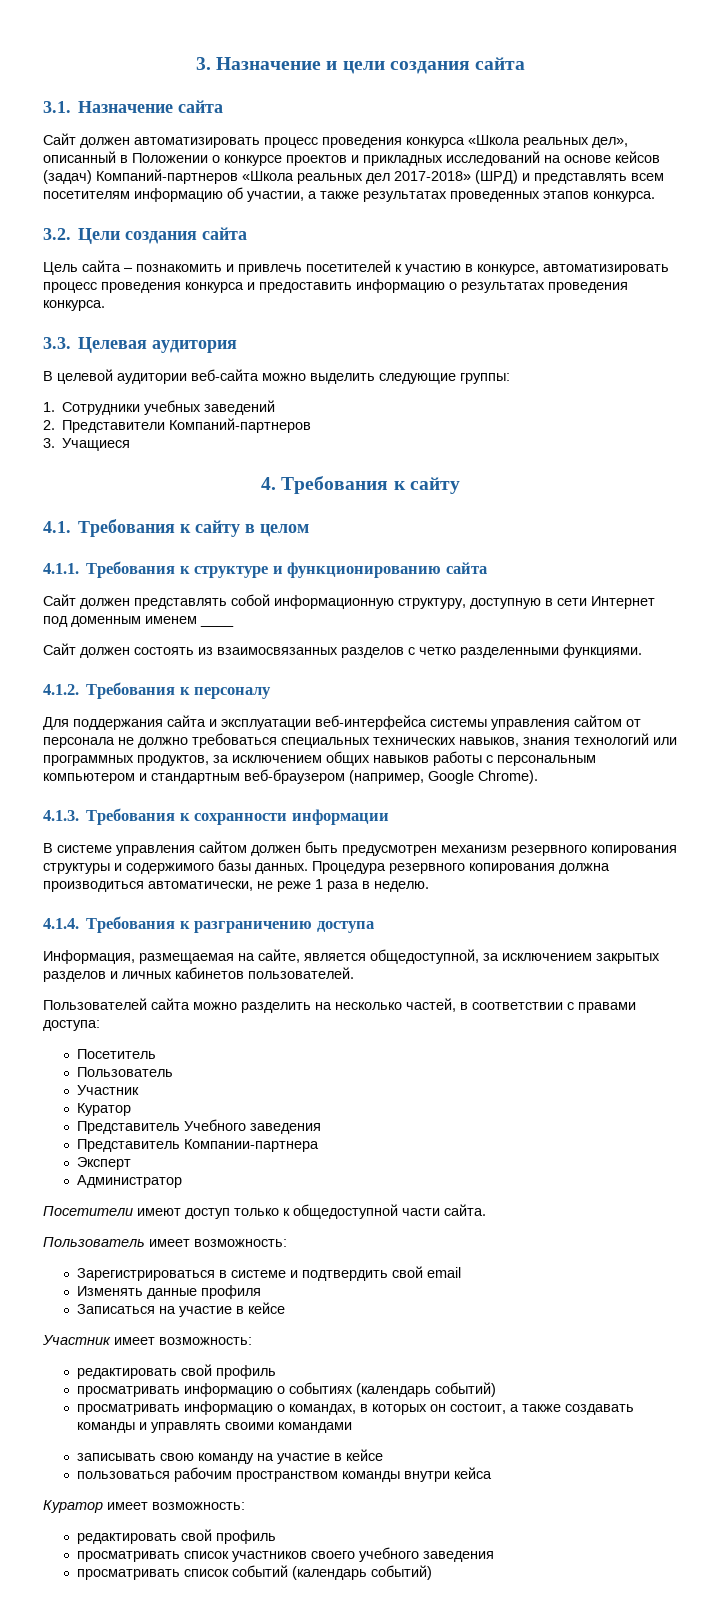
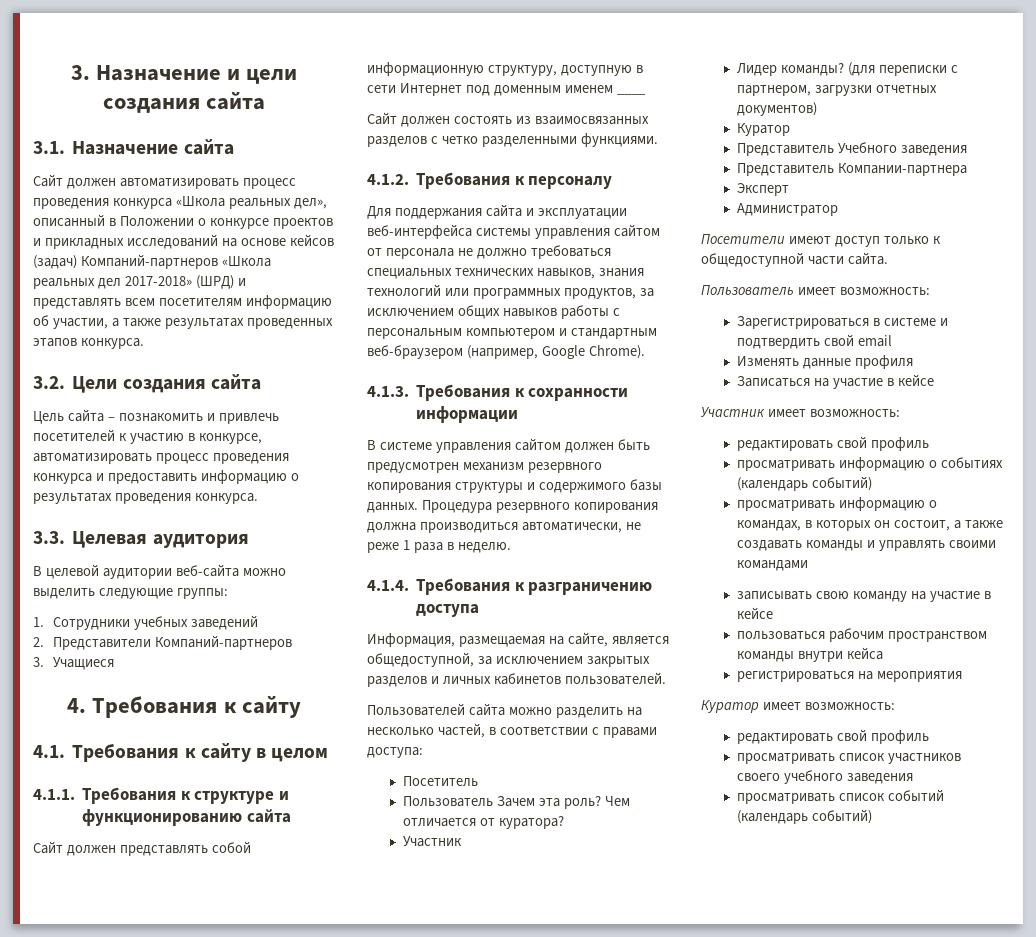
  Посетитель
- Пользователь
+ Пользователь Зачем эта роль? Чем отличается от куратора?
  Участник
+ Лидер команды? (для переписки с партнером, загрузки отчетных документов)
+ регистрироваться на мероприятия

